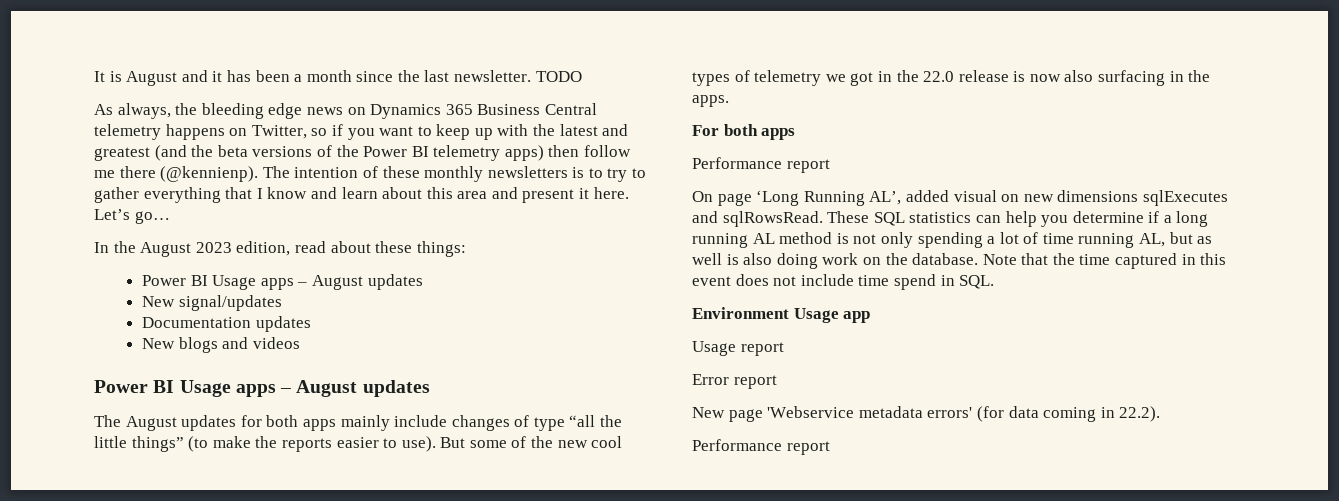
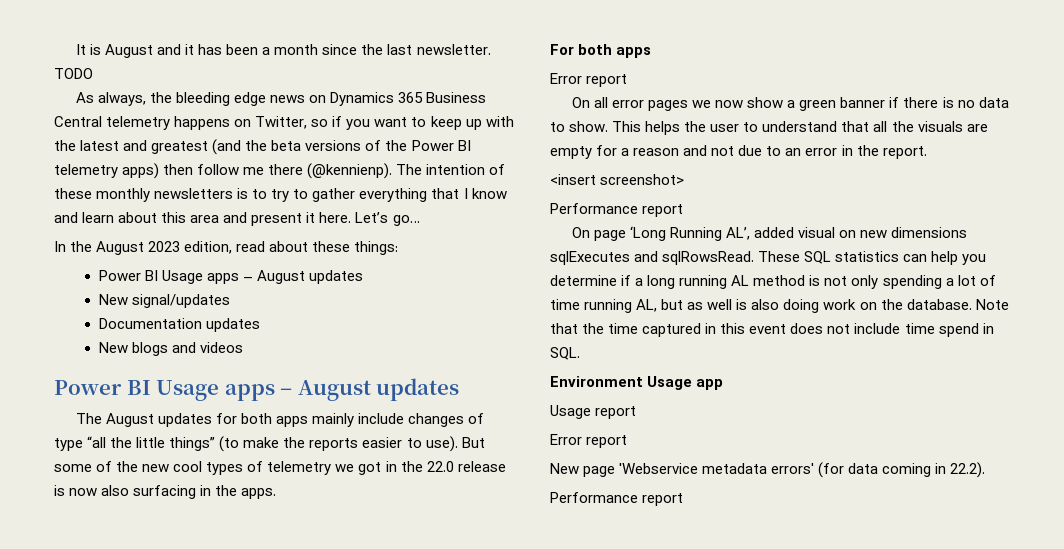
  For both apps
+ Error report
+ On all error pages we now show a green banner if there is no data to show. This helps the user to understand that all the visuals are empty for a reason and not due to an error in the report.
+ <insert screenshot>

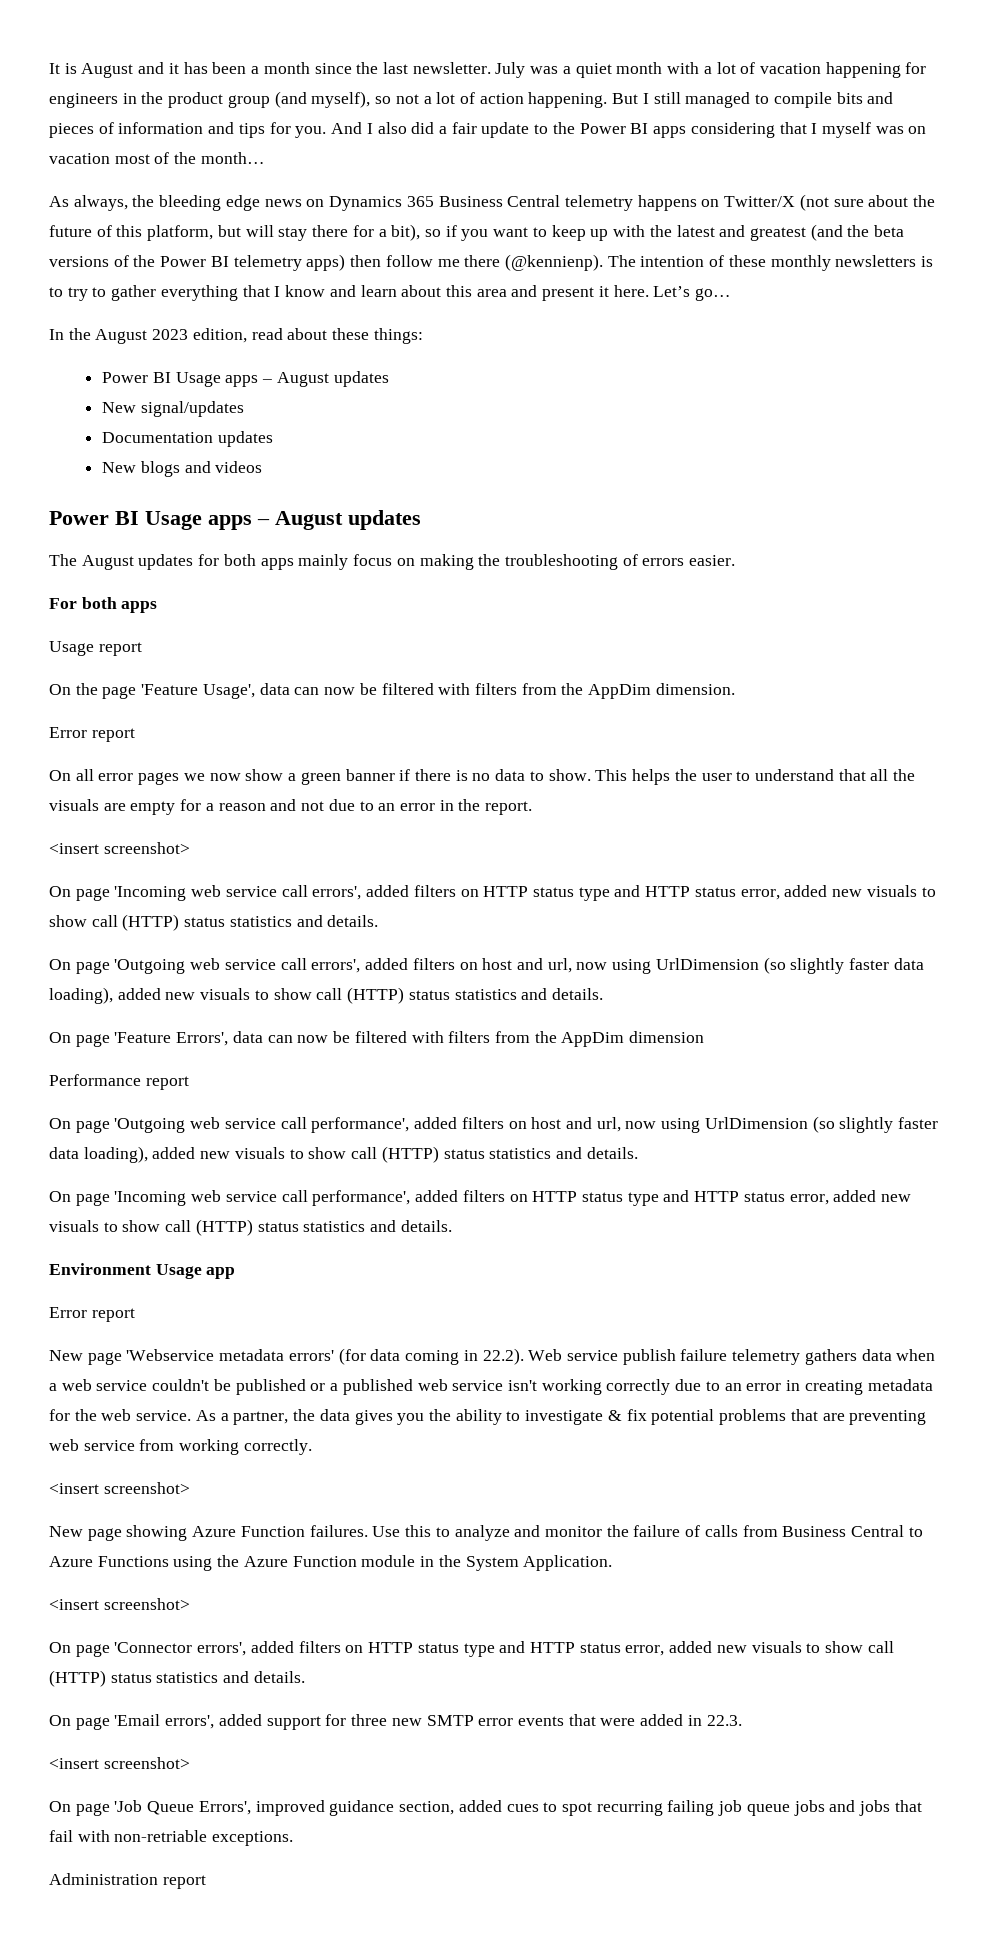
- TODO
+ July was a quiet month with a lot of vacation happening for engineers in the product group (and myself), so not a lot of action happening. But I still managed to compile bits and pieces of information and tips for you. And I also did a fair update to the Power BI apps considering that I myself was on vacation most of the month…
- As always, the bleeding edge news on Dynamics 365 Business Central telemetry happens on Twitter, so if you want to keep up with the latest and greatest (and the beta versions of the Power BI telemetry apps) then follow me there (@kennienp).
+ As always, the bleeding edge news on Dynamics 365 Business Central telemetry happens on Twitter/X (not sure about the future of this platform, but will stay there for a bit), so if you want to keep up with the latest and greatest (and the beta versions of the Power BI telemetry apps) then follow me there (@kennienp).
- The August updates for both apps mainly include changes of type “all the little things” (to make the reports easier to use). But some of the new cool types of telemetry we got in the 22.0 release is now also surfacing in the apps.
+ The August updates for both apps mainly focus on making the troubleshooting of errors easier.
  For both apps
+ Usage report
+ On the page 'Feature Usage', data can now be filtered with filters from the AppDim dimension.
  This helps the user to understand that all the visuals are empty for a reason and not due to an error in the report.
  <insert screenshot>
+ On page 'Incoming web service call errors', added filters on HTTP status type and HTTP status error, added new visuals to show call (HTTP) status statistics and details.
+ On page 'Outgoing web service call errors', added filters on host and url, now using UrlDimension (so slightly faster data loading), added new visuals to show call (HTTP) status statistics and details.
+ On page 'Feature Errors', data can now be filtered with filters from the AppDim dimension
  Performance report
- On page ‘Long Running AL’, added visual on new dimensions sqlExecutes and sqlRowsRead. These SQL statistics can help you determine if a long running AL method is not only spending a lot of time running AL, but as well is also doing work on the database. Note that the time captured in this event does not include time spend in SQL.
+ On page 'Outgoing web service call performance', added filters on host and url, now using UrlDimension (so slightly faster data loading), added new visuals to show call (HTTP) status statistics and details.
+ On page 'Incoming web service call performance', added filters on HTTP status type and HTTP status error, added new visuals to show call (HTTP) status statistics and details.
- Usage report
- New page 'Webservice metadata errors' (for data coming in 22.2).
- Performance report
+ New page 'Webservice metadata errors' (for data coming in 22.2). Web service publish failure telemetry gathers data when a web service couldn't be published or a published web service isn't working correctly due to an error in creating metadata for the web service. As a partner, the data gives you the ability to investigate & fix potential problems that are preventing web service from working correctly.
+ <insert screenshot>
+ New page showing Azure Function failures. Use this to analyze and monitor the failure of calls from Business Central to Azure Functions using the Azure Function module in the System Application.
+ <insert screenshot>
+ On page 'Connector errors', added filters on HTTP status type and HTTP status error, added new visuals to show call (HTTP) status statistics and details.
+ On page 'Email errors', added support for three new SMTP error events that were added in 22.3.
+ <insert screenshot>
+ On page 'Job Queue Errors', improved guidance section, added cues to spot recurring failing job queue jobs and jobs that fail with non-retriable exceptions.
+ Administration report

